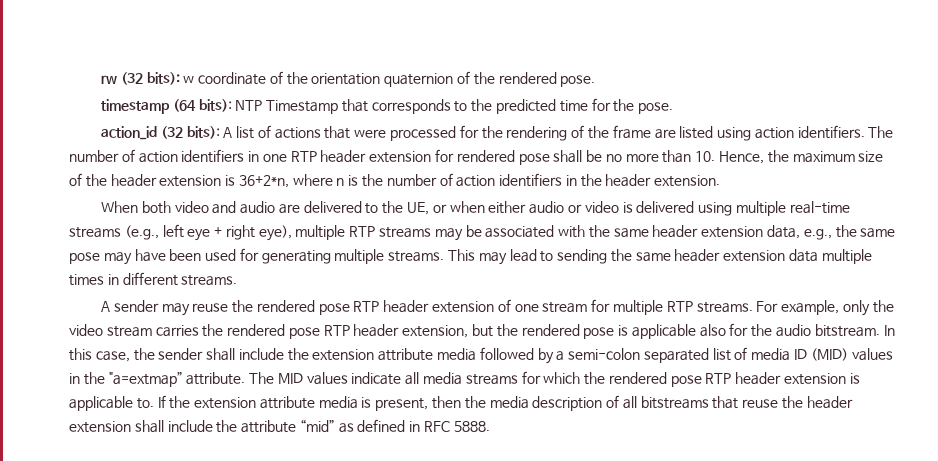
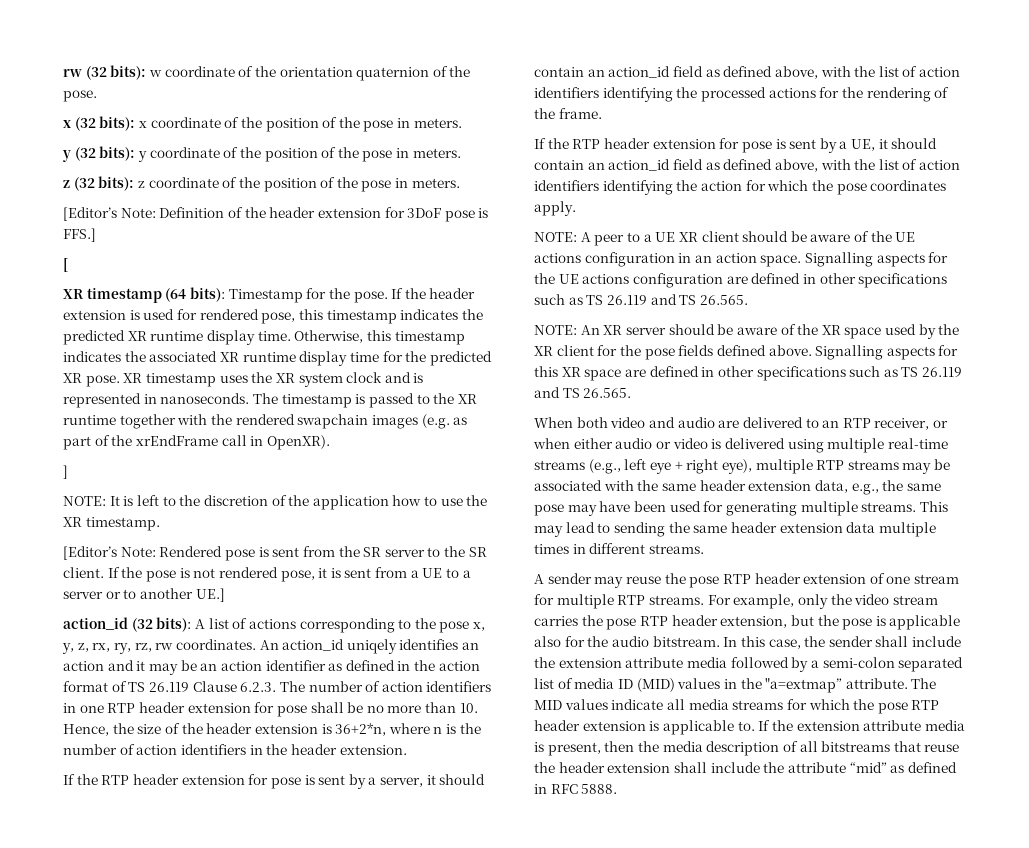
- rw (32 bits): w coordinate of the orientation quaternion of the rendered pose.
- timestamp (64 bits): NTP Timestamp that corresponds to the predicted time for the pose.
+ rw (32 bits): w coordinate of the orientation quaternion of the pose.
+ x (32 bits): x coordinate of the position of the pose in meters.
+ y (32 bits): y coordinate of the position of the pose in meters.
+ z (32 bits): z coordinate of the position of the pose in meters.
+ [Editor’s Note: Definition of the header extension for 3DoF pose is FFS.]
+ [
+ XR timestamp (64 bits): Timestamp for the pose. If the header extension is used for rendered pose, this timestamp indicates the predicted XR runtime display time. Otherwise, this timestamp indicates the associated XR runtime display time for the predicted XR pose. XR timestamp uses the XR system clock and is represented in nanoseconds. The timestamp is passed to the XR runtime together with the rendered swapchain images (e.g. as part of the xrEndFrame call in OpenXR).
+ ]
+ NOTE: It is left to the discretion of the application how to use the XR timestamp.
+ [Editor’s Note: Rendered pose is sent from the SR server to the SR client. If the pose is not rendered pose, it is sent from a UE to a server or to another UE.]
- action_id (32 bits): A list of actions that were processed for the rendering of the frame are listed using action identifiers. The number of action identifiers in one RTP header extension for rendered pose shall be no more than 10. Hence, the maximum size of the header extension is 36+2*n, where n is the number of action identifiers in the header extension.
+ action_id (32 bits): A list of actions corresponding to the pose x, y, z, rx, ry, rz, rw coordinates. An action_id uniqely identifies an action and it may be an action identifier as defined in the action format of TS 26.119 Clause 6.2.3. The number of action identifiers in one RTP header extension for pose shall be no more than 10. Hence, the size of the header extension is 36+2*n, where n is the number of action identifiers in the header extension.
+ If the RTP header extension for pose is sent by a server, it should contain an action_id field as defined above, with the list of action identifiers identifying the processed actions for the rendering of the frame.
+ If the RTP header extension for pose is sent by a UE, it should contain an action_id field as defined above, with the list of action identifiers identifying the action for which the pose coordinates apply.
+ NOTE: A peer to a UE XR client should be aware of the UE actions configuration in an action space. Signalling aspects for the UE actions configuration are defined in other specifications such as TS 26.119 and TS 26.565.
+ NOTE: An XR server should be aware of the XR space used by the XR client for the pose fields defined above. Signalling aspects for this XR space are defined in other specifications such as TS 26.119 and TS 26.565.
- When both video and audio are delivered to the UE, or when either audio or video is delivered using multiple real-time streams (e.g., left eye + right eye), multiple RTP streams may be associated with the same header extension data, e.g., the same pose may have been used for generating multiple streams.
+ When both video and audio are delivered to an RTP receiver, or when either audio or video is delivered using multiple real-time streams (e.g., left eye + right eye), multiple RTP streams may be associated with the same header extension data, e.g., the same pose may have been used for generating multiple streams.
- A sender may reuse the rendered pose RTP header extension of one stream for multiple RTP streams.
+ A sender may reuse the pose RTP header extension of one stream for multiple RTP streams.
- For example, only the video stream carries the rendered pose RTP header extension, but the rendered pose is applicable also for the audio bitstream.
+ For example, only the video stream carries the pose RTP header extension, but the pose is applicable also for the audio bitstream.
- The MID values indicate all media streams for which the rendered pose RTP header extension is applicable to.
+ The MID values indicate all media streams for which the pose RTP header extension is applicable to.

